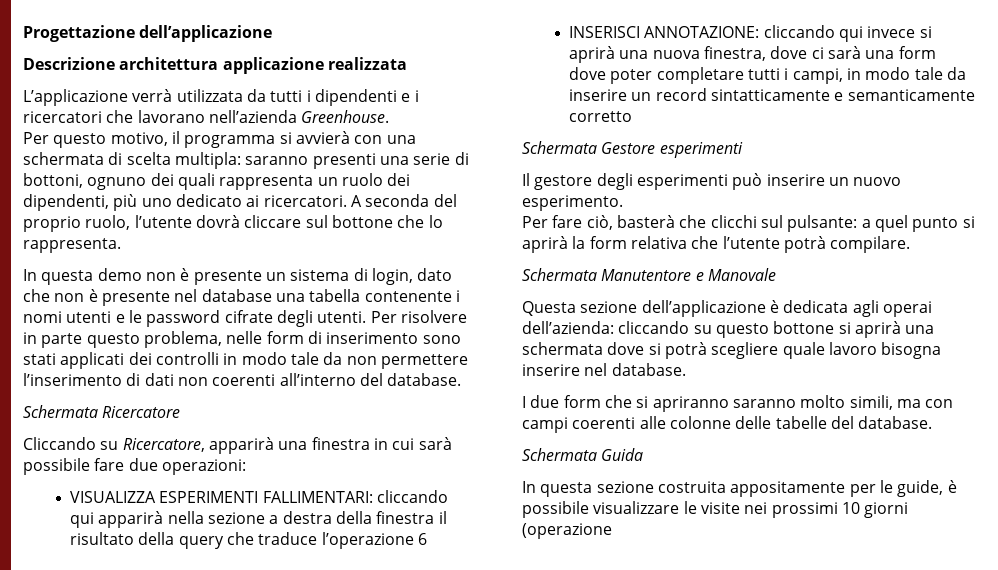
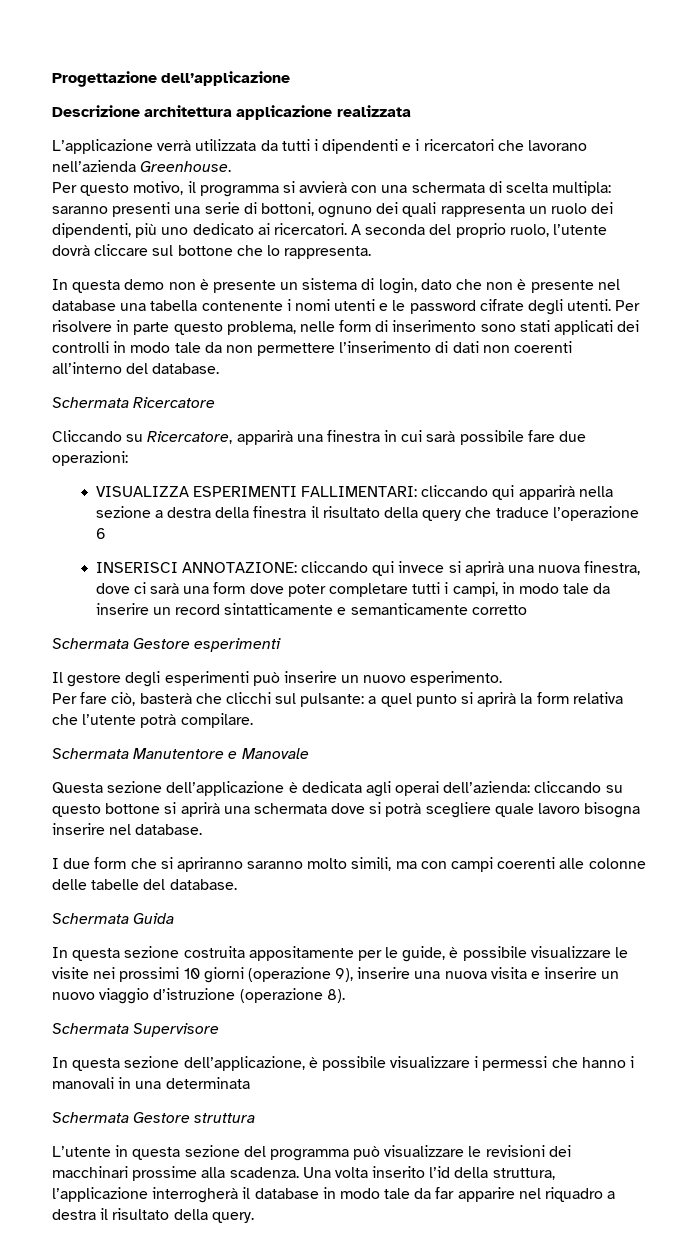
- In questa sezione costruita appositamente per le guide, è possibile visualizzare le visite nei prossimi 10 giorni (operazione
+ In questa sezione costruita appositamente per le guide, è possibile visualizzare le visite nei prossimi 10 giorni (operazione 9), inserire una nuova visita e inserire un nuovo viaggio d’istruzione (operazione 8).
+ Schermata Supervisore
+ In questa sezione dell’applicazione, è possibile visualizzare i permessi che hanno i manovali in una determinata
+ Schermata Gestore struttura
+ L’utente in questa sezione del programma può visualizzare le revisioni dei macchinari prossime alla scadenza. Una volta inserito l’id della struttura, l’applicazione interrogherà il database in modo tale da far apparire nel riquadro a destra il risultato della query.

